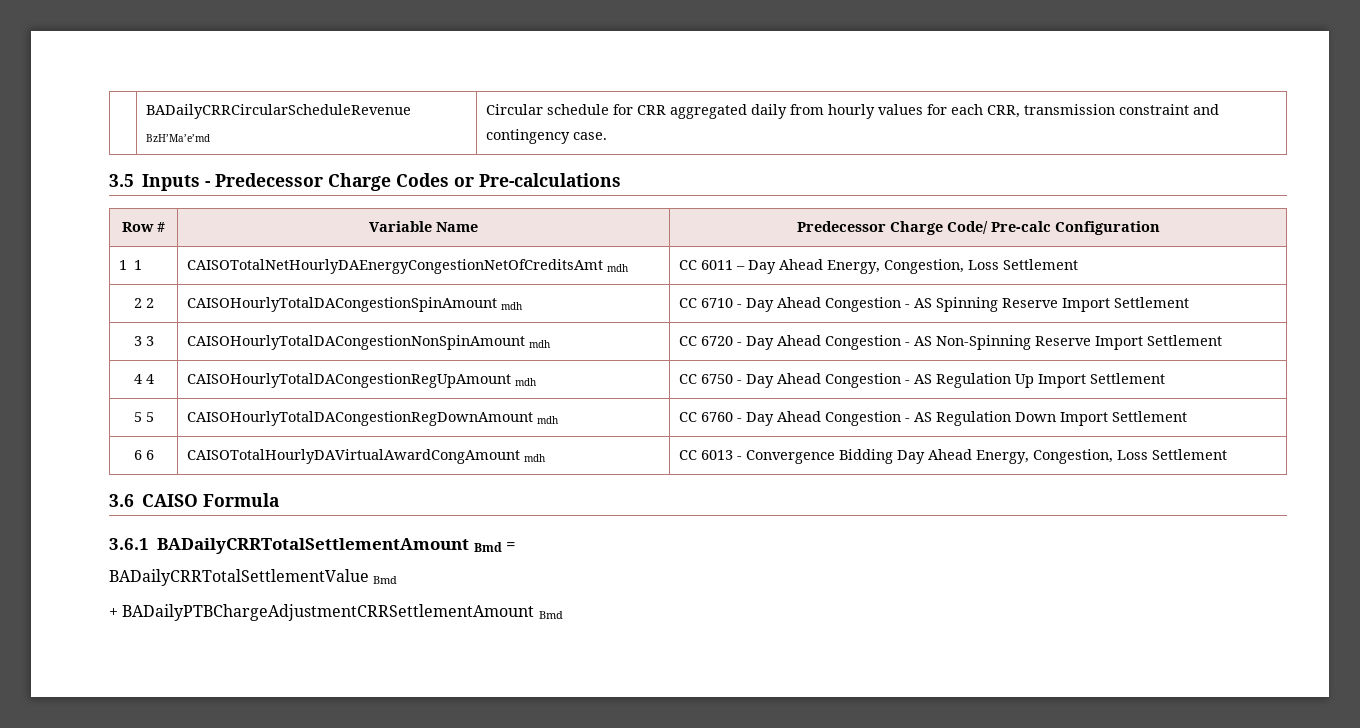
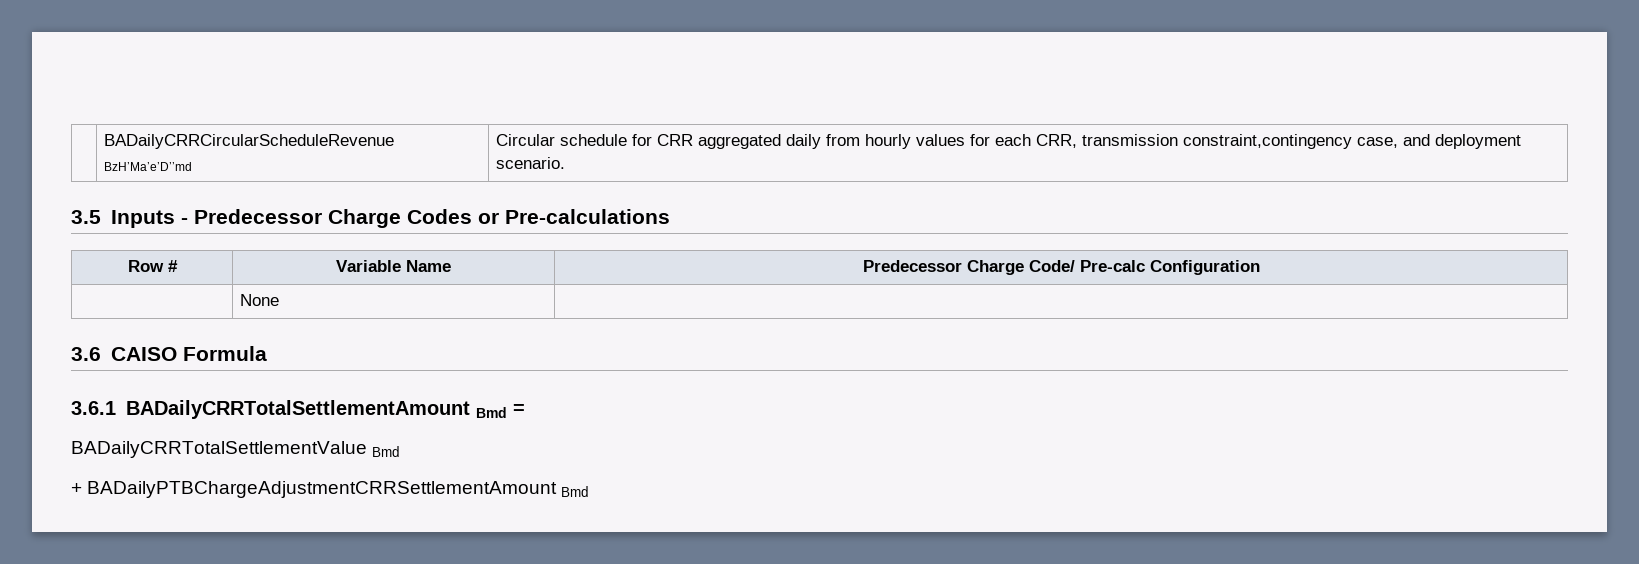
- | BADailyCRRCircularScheduleRevenue BzH’Ma’e’md | Circular schedule for CRR aggregated daily from hourly values for each CRR, transmission constraint and contingency case.
+ | BADailyCRRCircularScheduleRevenue BzH’Ma’e’D’’md | Circular schedule for CRR aggregated daily from hourly values for each CRR, transmission constraint,contingency case, and deployment scenario.
- 1 1 | CAISOTotalNetHourlyDAEnergyCongestionNetOfCreditsAmt mdh | CC 6011 – Day Ahead Energy, Congestion, Loss Settlement
- 2 2 | CAISOHourlyTotalDACongestionSpinAmount mdh | CC 6710 - Day Ahead Congestion - AS Spinning Reserve Import Settlement
- 3 3 | CAISOHourlyTotalDACongestionNonSpinAmount mdh | CC 6720 - Day Ahead Congestion - AS Non-Spinning Reserve Import Settlement
- 4 4 | CAISOHourlyTotalDACongestionRegUpAmount mdh | CC 6750 - Day Ahead Congestion - AS Regulation Up Import Settlement
- 5 5 | CAISOHourlyTotalDACongestionRegDownAmount mdh | CC 6760 - Day Ahead Congestion - AS Regulation Down Import Settlement
- 6 6 | CAISOTotalHourlyDAVirtualAwardCongAmount mdh | CC 6013 - Convergence Bidding Day Ahead Energy, Congestion, Loss Settlement
+ | None |

